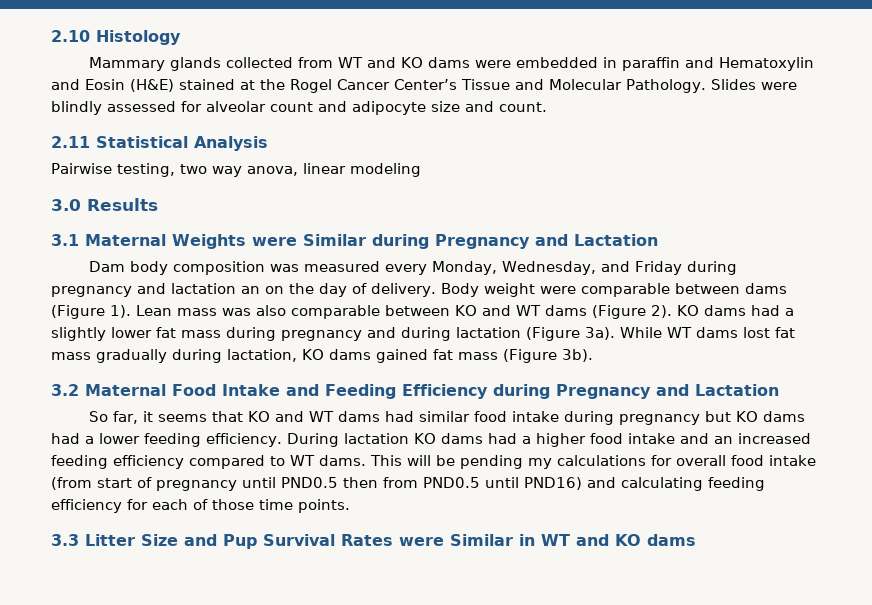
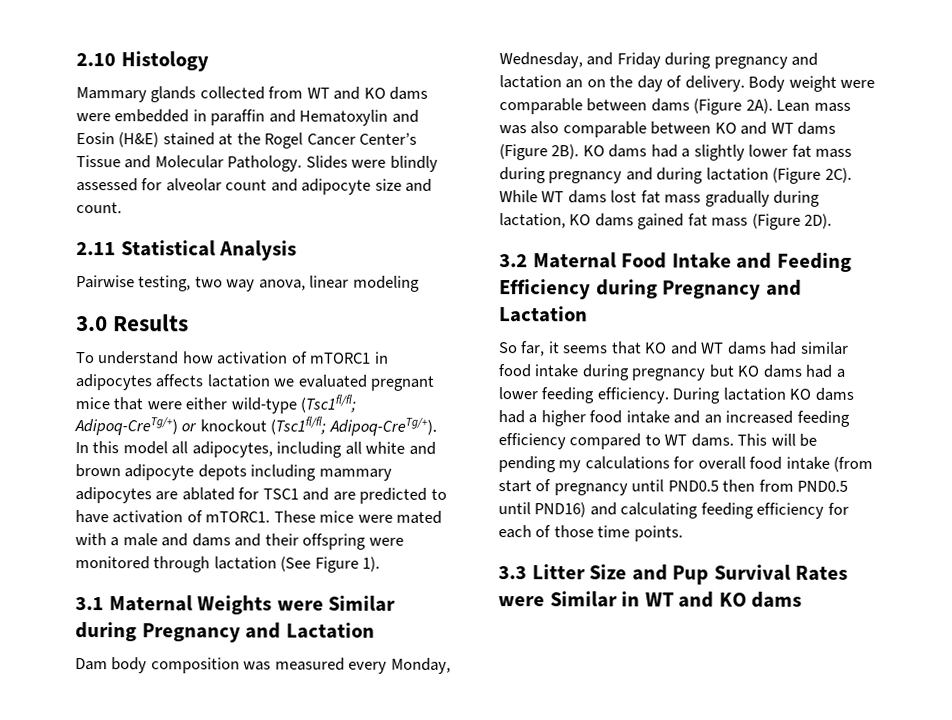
+ To understand how activation of mTORC1 in adipocytes affects lactation we evaluated pregnant mice that were either wild-type (Tsc1fl/fl; Adipoq-CreTg/+) or knockout (Tsc1fl/fl; Adipoq-CreTg/+). In this model all adipocytes, including all white and brown adipocyte depots including mammary adipocytes are ablated for TSC1 and are predicted to have activation of mTORC1. These mice were mated with a male and dams and their offspring were monitored through lactation (See Figure 1).
- Body weight were comparable between dams (Figure 1).
+ Body weight were comparable between dams (Figure 2A).
- Lean mass was also comparable between KO and WT dams (Figure 2).
+ Lean mass was also comparable between KO and WT dams (Figure 2B).
- KO dams had a slightly lower fat mass during pregnancy and during lactation (Figure 3a).
+ KO dams had a slightly lower fat mass during pregnancy and during lactation (Figure 2C).
- While WT dams lost fat mass gradually during lactation, KO dams gained fat mass (Figure 3b).
+ While WT dams lost fat mass gradually during lactation, KO dams gained fat mass (Figure 2D).

